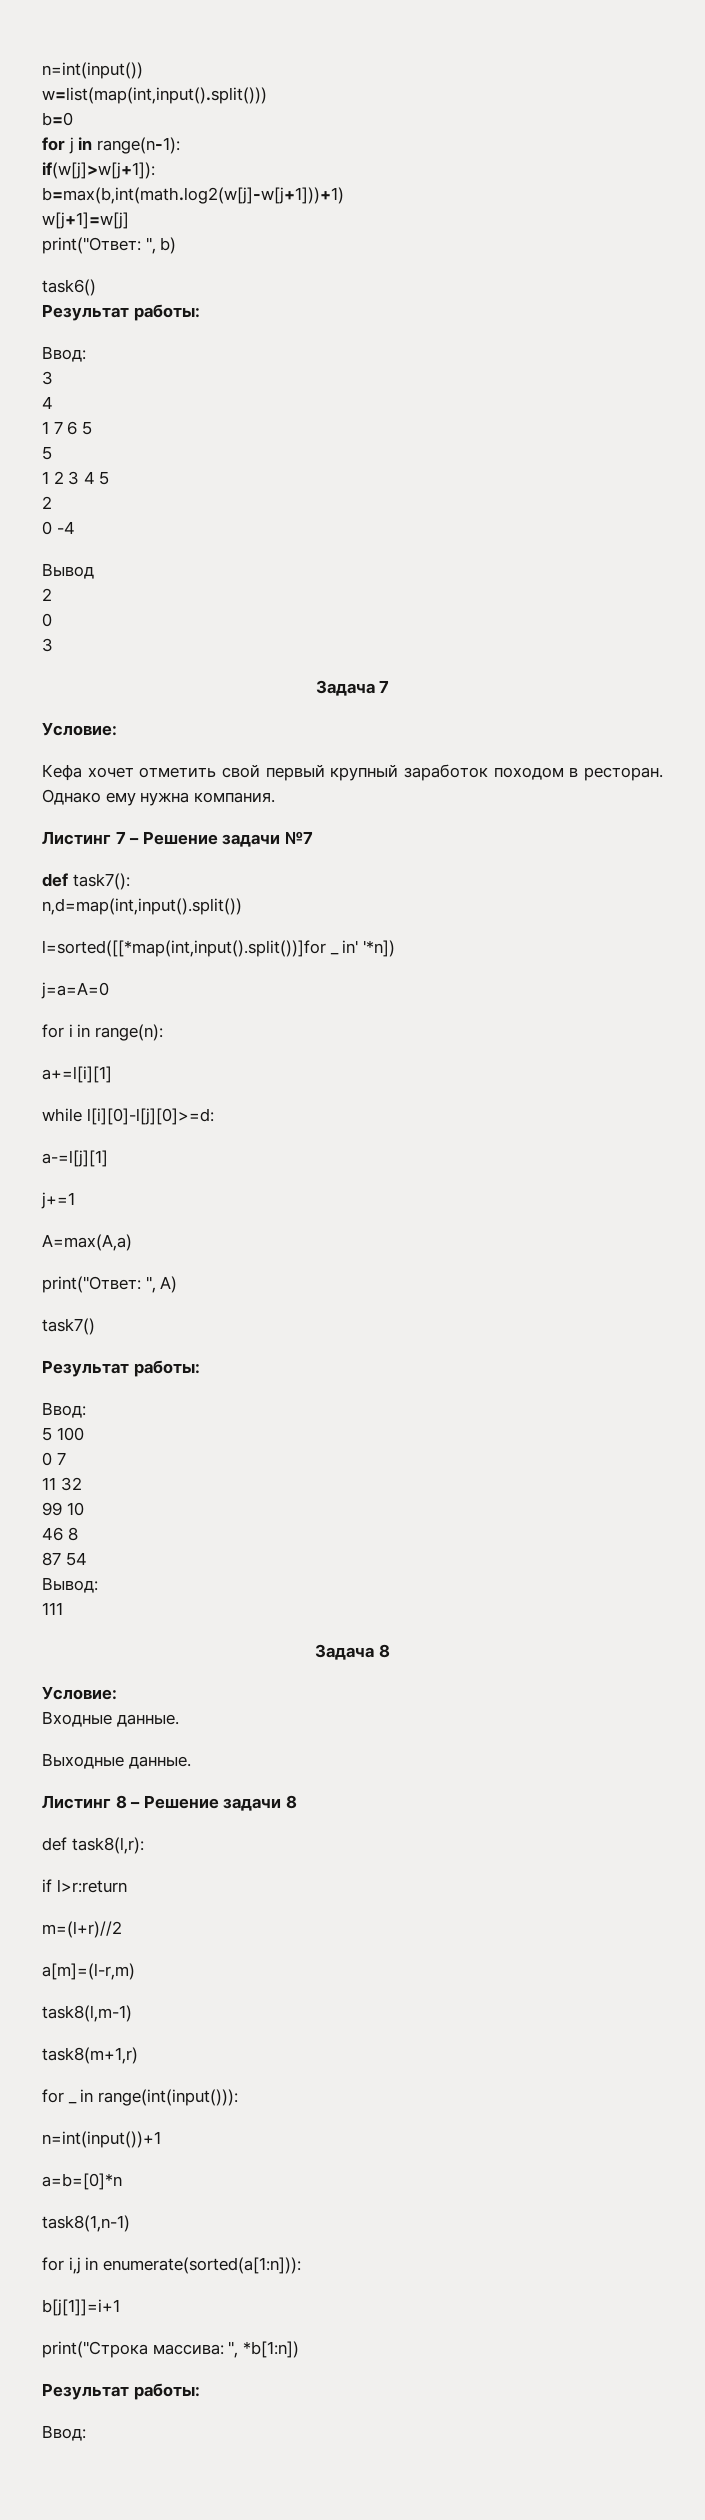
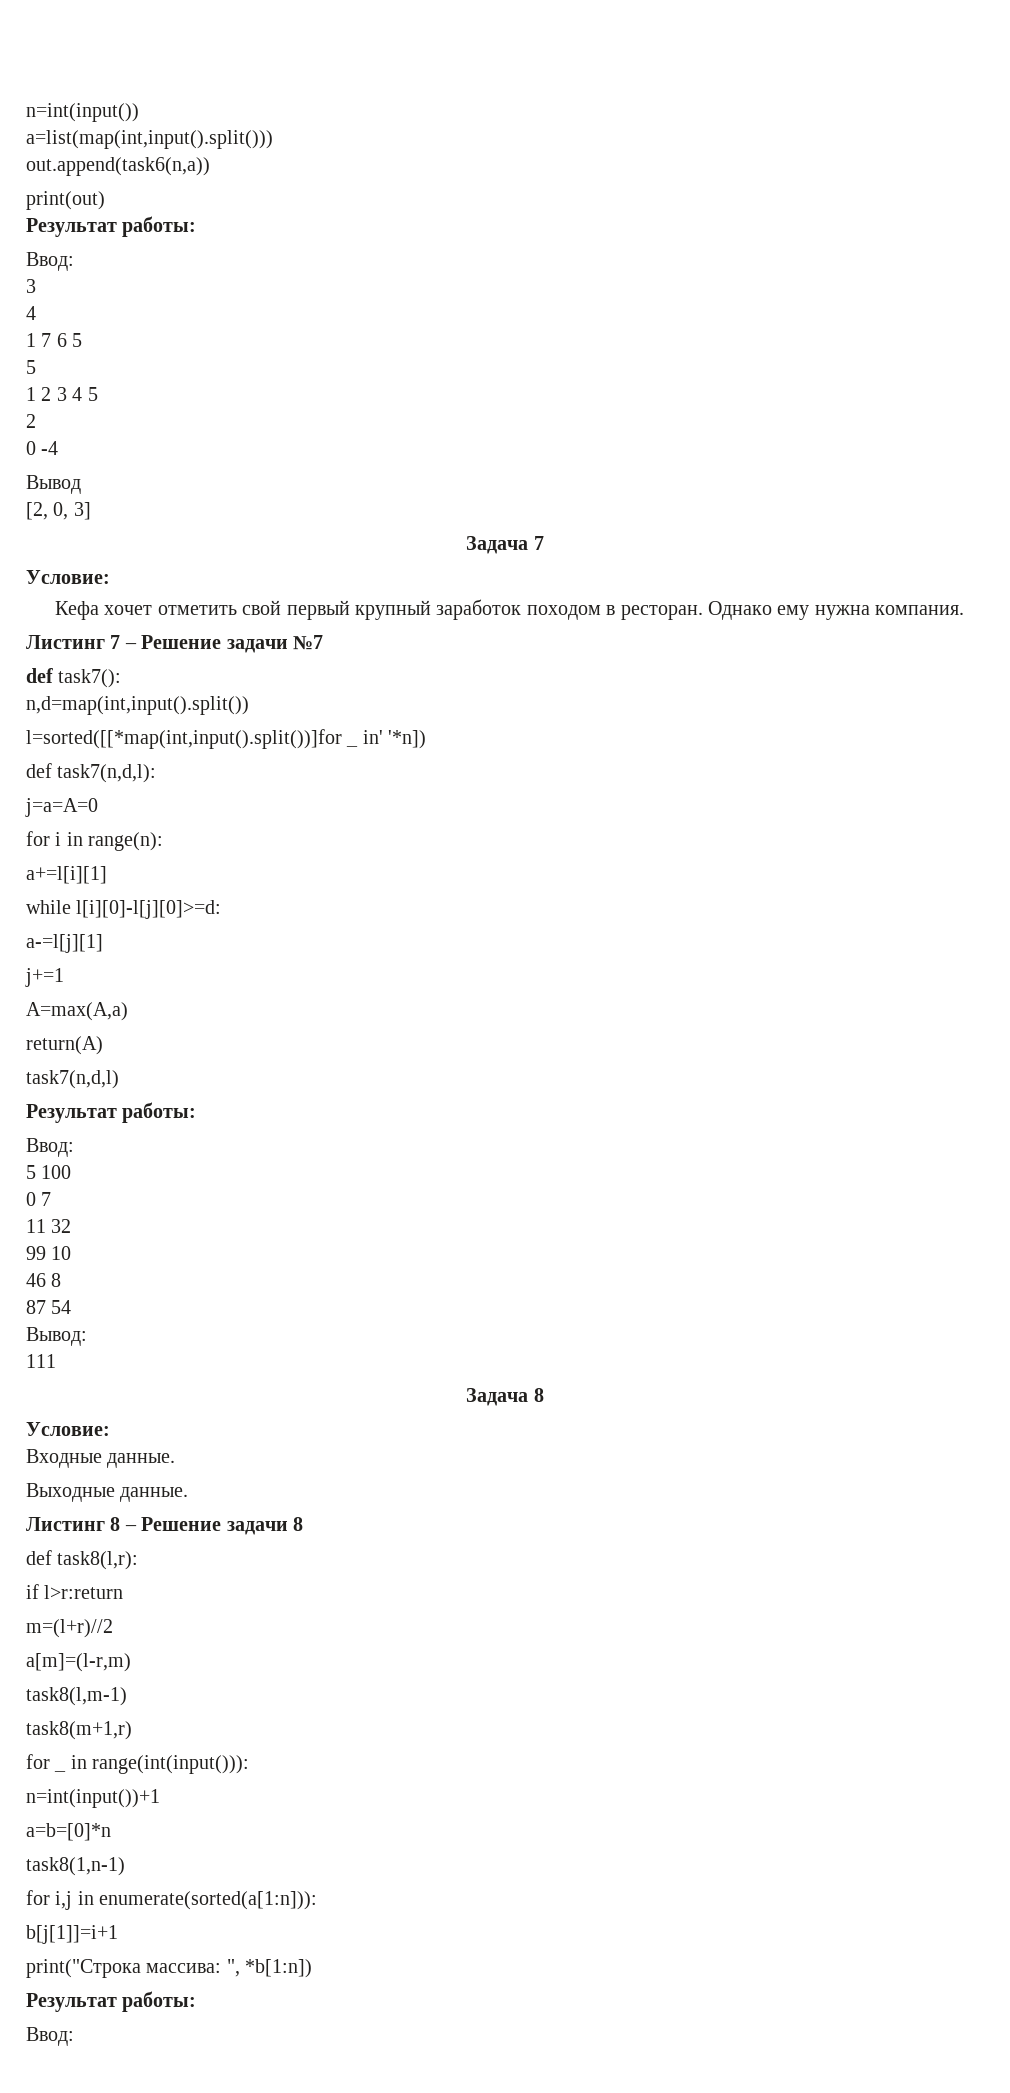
- w=list(map(int,input().split()))
- b=0
- for j in range(n-1):
- if(w[j]>w[j+1]):
- b=max(b,int(math.log2(w[j]-w[j+1]))+1)
- w[j+1]=w[j]
- print("Ответ: ", b)
- task6()
+ a=list(map(int,input().split()))
+ out.append(task6(n,a))
+ print(out)
  Вывод
- 2
- 0
- 3
+ [2, 0, 3]
+ def task7(n,d,l):
- print("Ответ: ", A)
- task7()
+ return(A)
+ task7(n,d,l)

